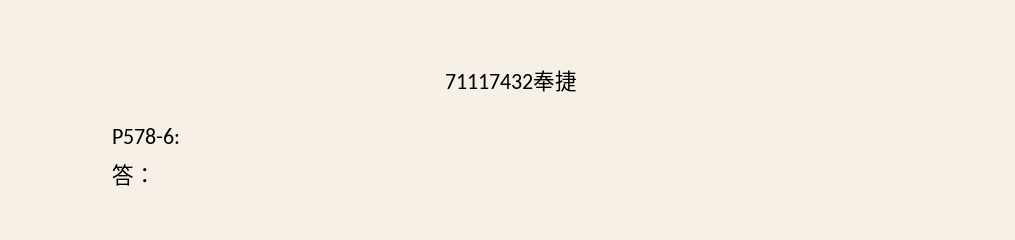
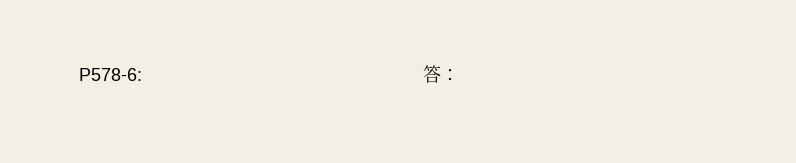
- 71117432奉捷

